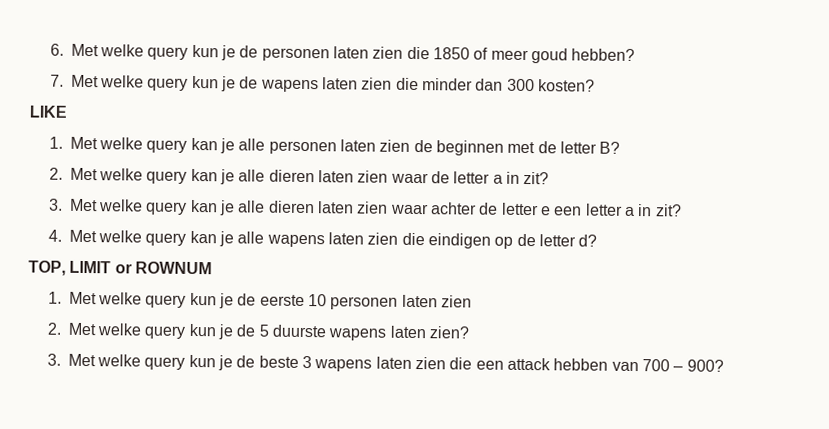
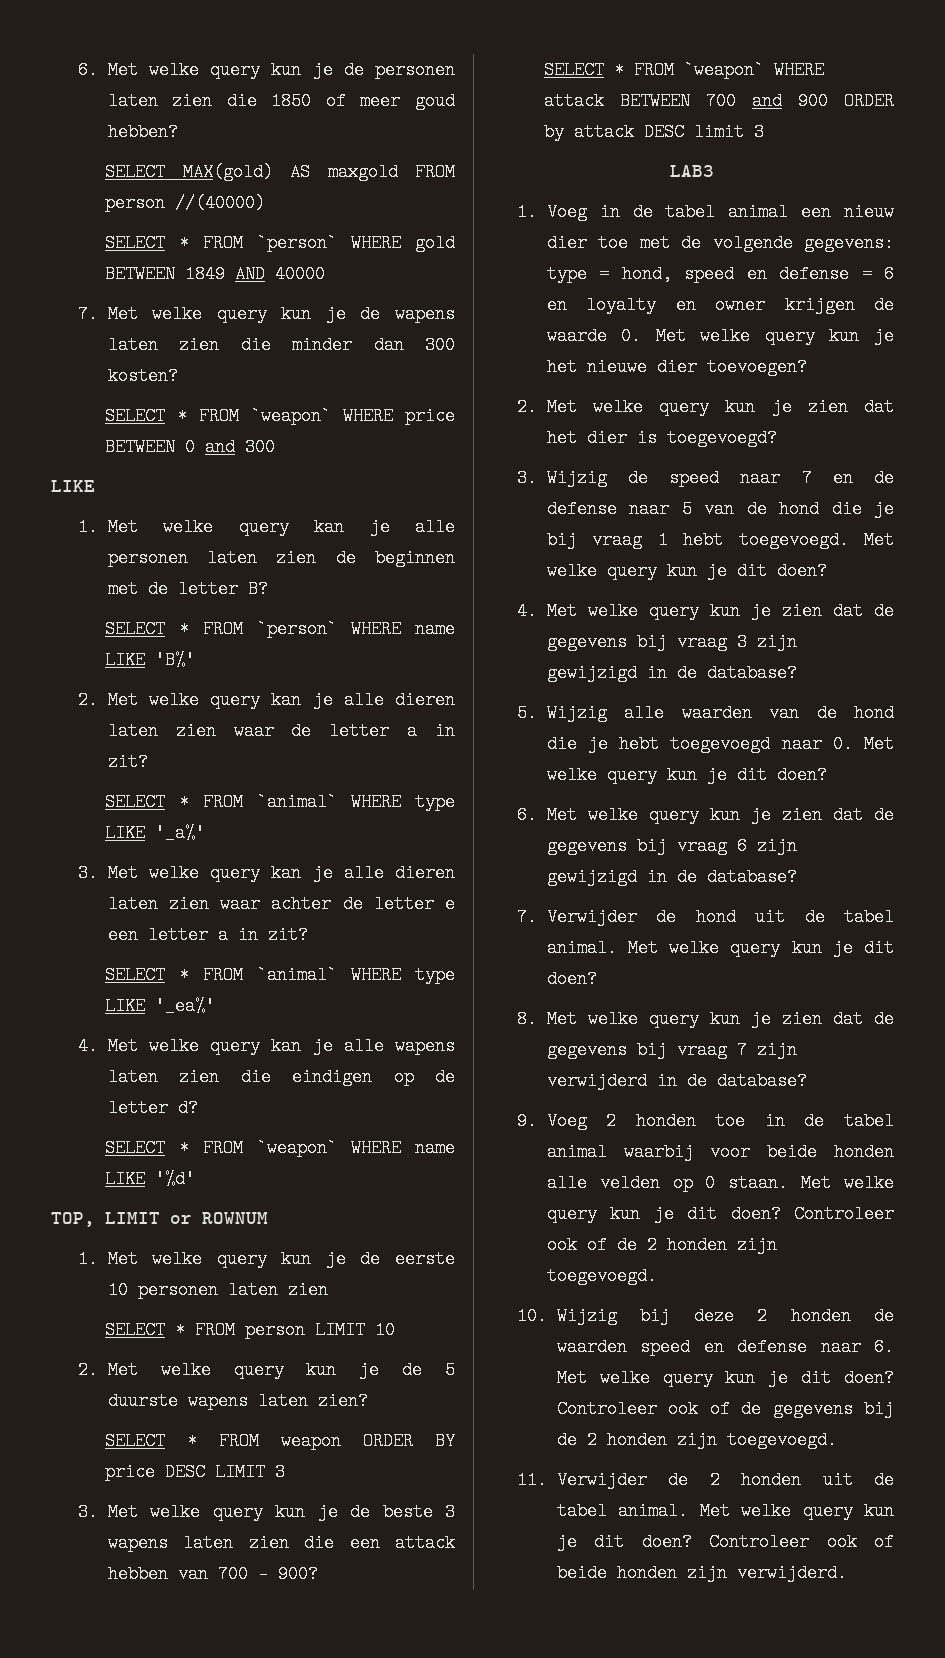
+ SELECT MAX(gold) AS maxgold FROM person //(40000)
+ SELECT * FROM `person` WHERE gold BETWEEN 1849 AND 40000
+ SELECT * FROM `weapon` WHERE price BETWEEN 0 and 300
+ SELECT * FROM `person` WHERE name LIKE 'B%'
+ SELECT * FROM `animal` WHERE type LIKE '_a%'
+ SELECT * FROM `animal` WHERE type LIKE '_ea%'
+ SELECT * FROM `weapon` WHERE name LIKE '%d'
+ SELECT * FROM person LIMIT 10
+ SELECT * FROM weapon ORDER BY price DESC LIMIT 3
+ SELECT * FROM `weapon` WHERE attack BETWEEN 700 and 900 ORDER by attack DESC limit 3
+ LAB3
+ 1. Voeg in de tabel animal een nieuw dier toe met de volgende gegevens: type = hond, speed en defense = 6 en loyalty en owner krijgen de waarde 0. Met welke query kun je het nieuwe dier toevoegen?
+ 2. Met welke query kun je zien dat het dier is toegevoegd?
+ 3. Wijzig de speed naar 7 en de defense naar 5 van de hond die je bij vraag 1 hebt toegevoegd. Met welke query kun je dit doen?
+ 4. Met welke query kun je zien dat de gegevens bij vraag 3 zijn gewijzigd in de database?
+ 5. Wijzig alle waarden van de hond die je hebt toegevoegd naar 0. Met welke query kun je dit doen?
+ 6. Met welke query kun je zien dat de gegevens bij vraag 6 zijn gewijzigd in de database?
+ 7. Verwijder de hond uit de tabel animal. Met welke query kun je dit doen?
+ 8. Met welke query kun je zien dat de gegevens bij vraag 7 zijn verwijderd in de database?
+ 9. Voeg 2 honden toe in de tabel animal waarbij voor beide honden alle velden op 0 staan. Met welke query kun je dit doen? Controleer ook of de 2 honden zijn toegevoegd.
+ 10. Wijzig bij deze 2 honden de waarden speed en defense naar 6. Met welke query kun je dit doen? Controleer ook of de gegevens bij de 2 honden zijn toegevoegd.
+ 11. Verwijder de 2 honden uit de tabel animal. Met welke query kun je dit doen? Controleer ook of beide honden zijn verwijderd.

